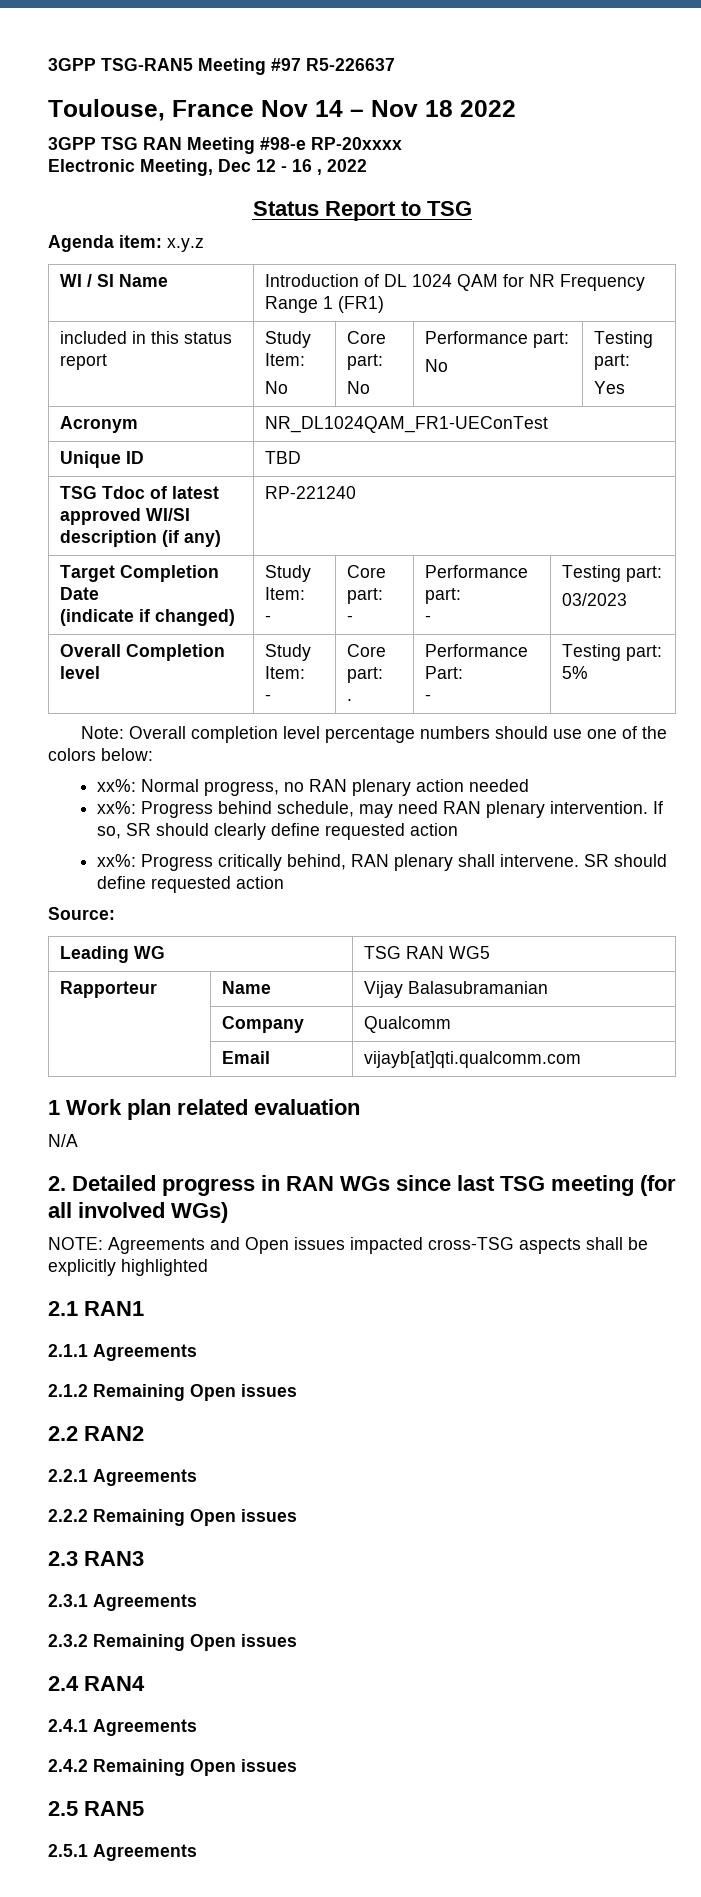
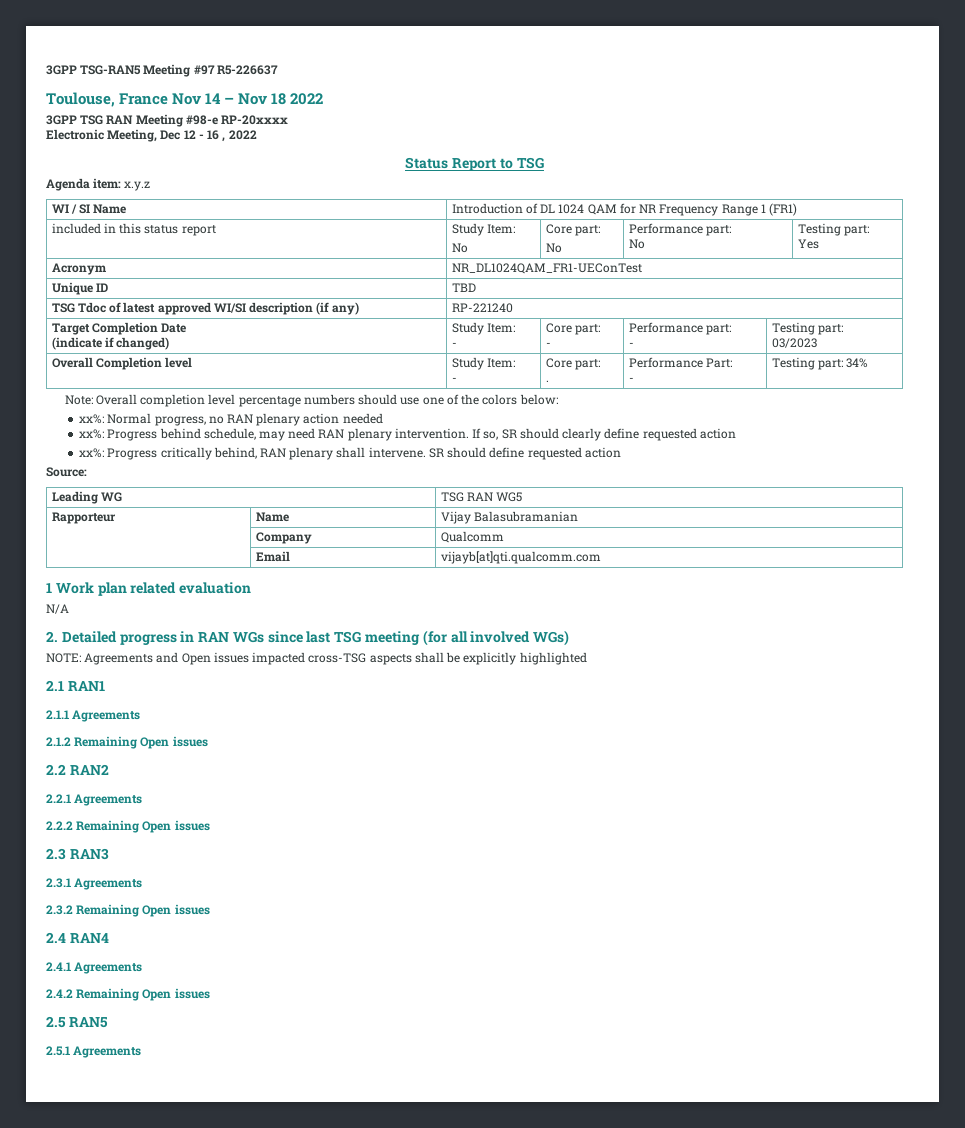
  Overall Completion level | Study Item:
  - | Core part:
  . | Performance Part:
- - | Testing part: 5%
+ - | Testing part: 34%

